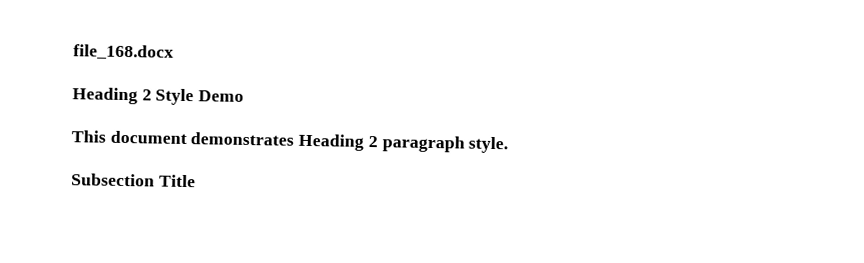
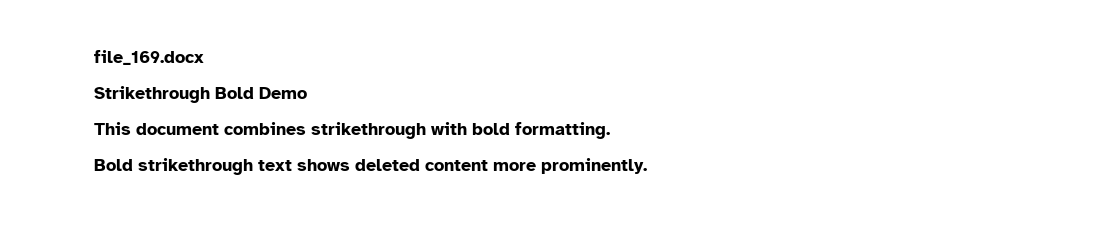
- file_168.docx
- Heading 2 Style Demo
+ file_169.docx
+ Strikethrough Bold Demo
- This document demonstrates Heading 2 paragraph style.
- Subsection Title
+ This document combines strikethrough with bold formatting.
+ Bold strikethrough text shows deleted content more prominently.

